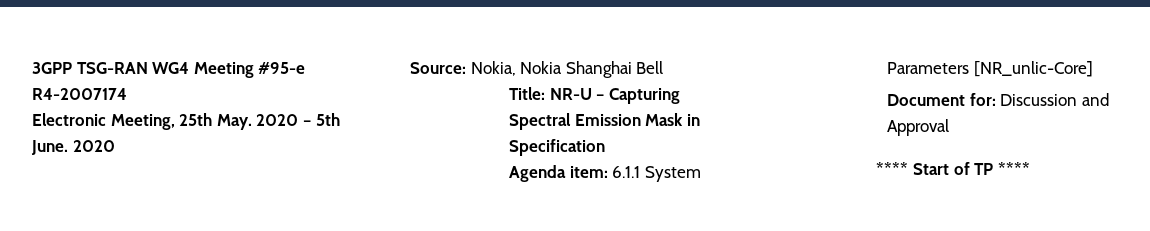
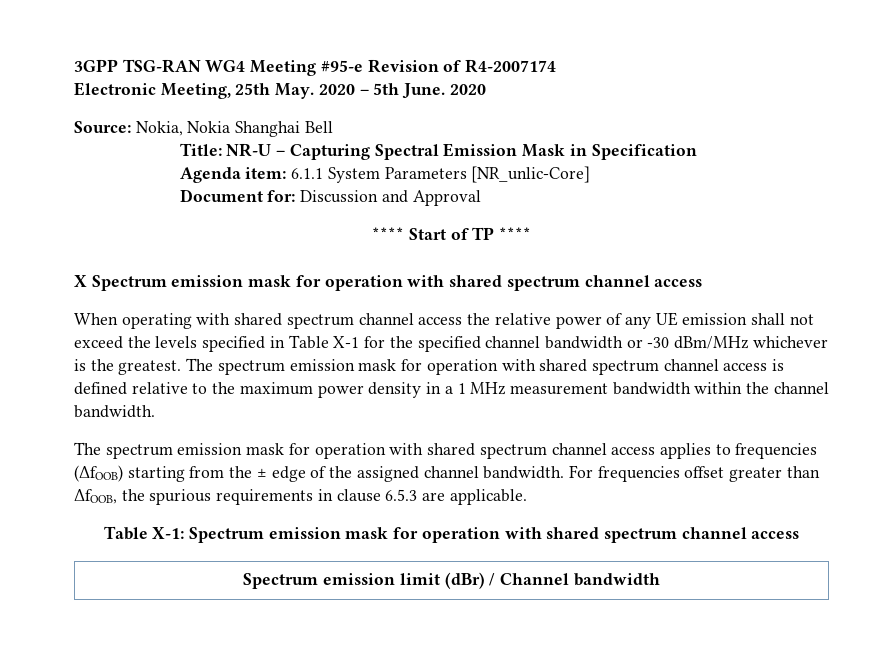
- 3GPP TSG-RAN WG4 Meeting #95-e R4-2007174
+ 3GPP TSG-RAN WG4 Meeting #95-e Revision of R4-2007174
+ X Spectrum emission mask for operation with shared spectrum channel access
+ When operating with shared spectrum channel access the relative power of any UE emission shall not exceed the levels specified in Table X-1 for the specified channel bandwidth or -30 dBm/MHz whichever is the greatest. The spectrum emission mask for operation with shared spectrum channel access is defined relative to the maximum power density in a 1 MHz measurement bandwidth within the channel bandwidth.
+ The spectrum emission mask for operation with shared spectrum channel access applies to frequencies (ΔfOOB) starting from the ± edge of the assigned channel bandwidth. For frequencies offset greater than ΔfOOB, the spurious requirements in clause 6.5.3 are applicable.
+ Table X-1: Spectrum emission mask for operation with shared spectrum channel access
+ Spectrum emission limit (dBr) / Channel bandwidth

